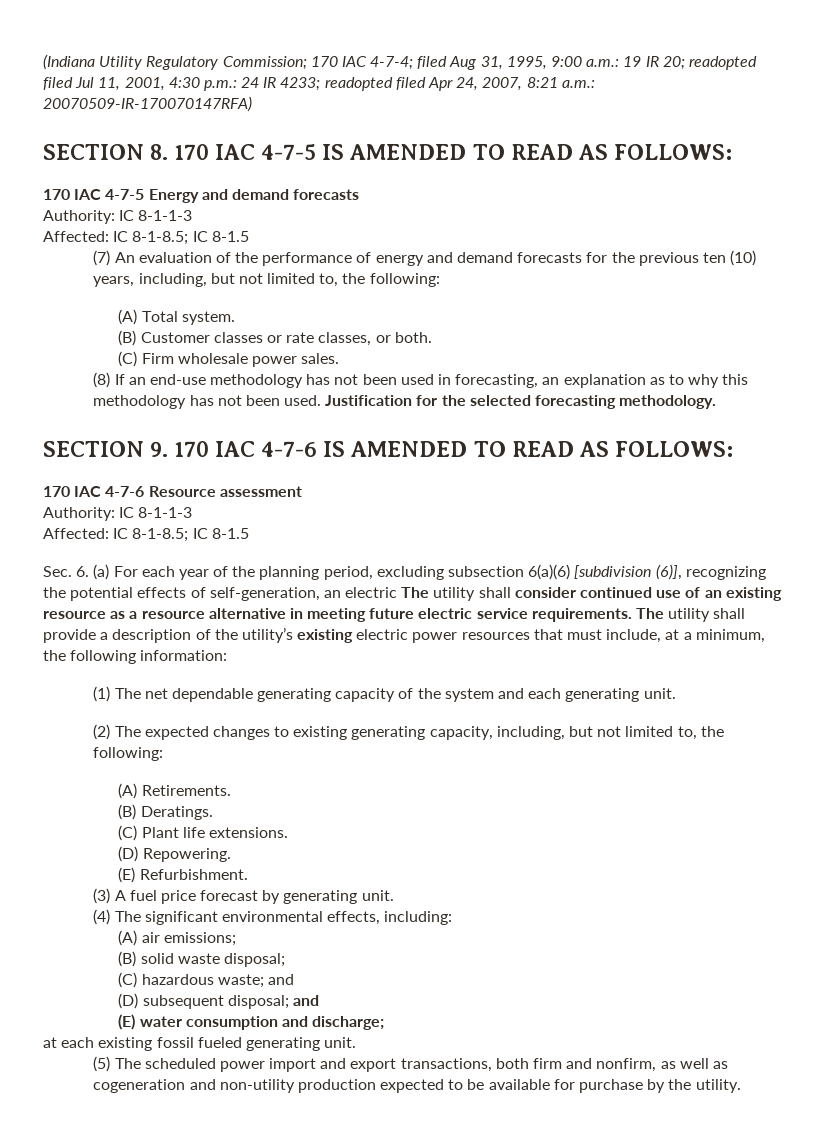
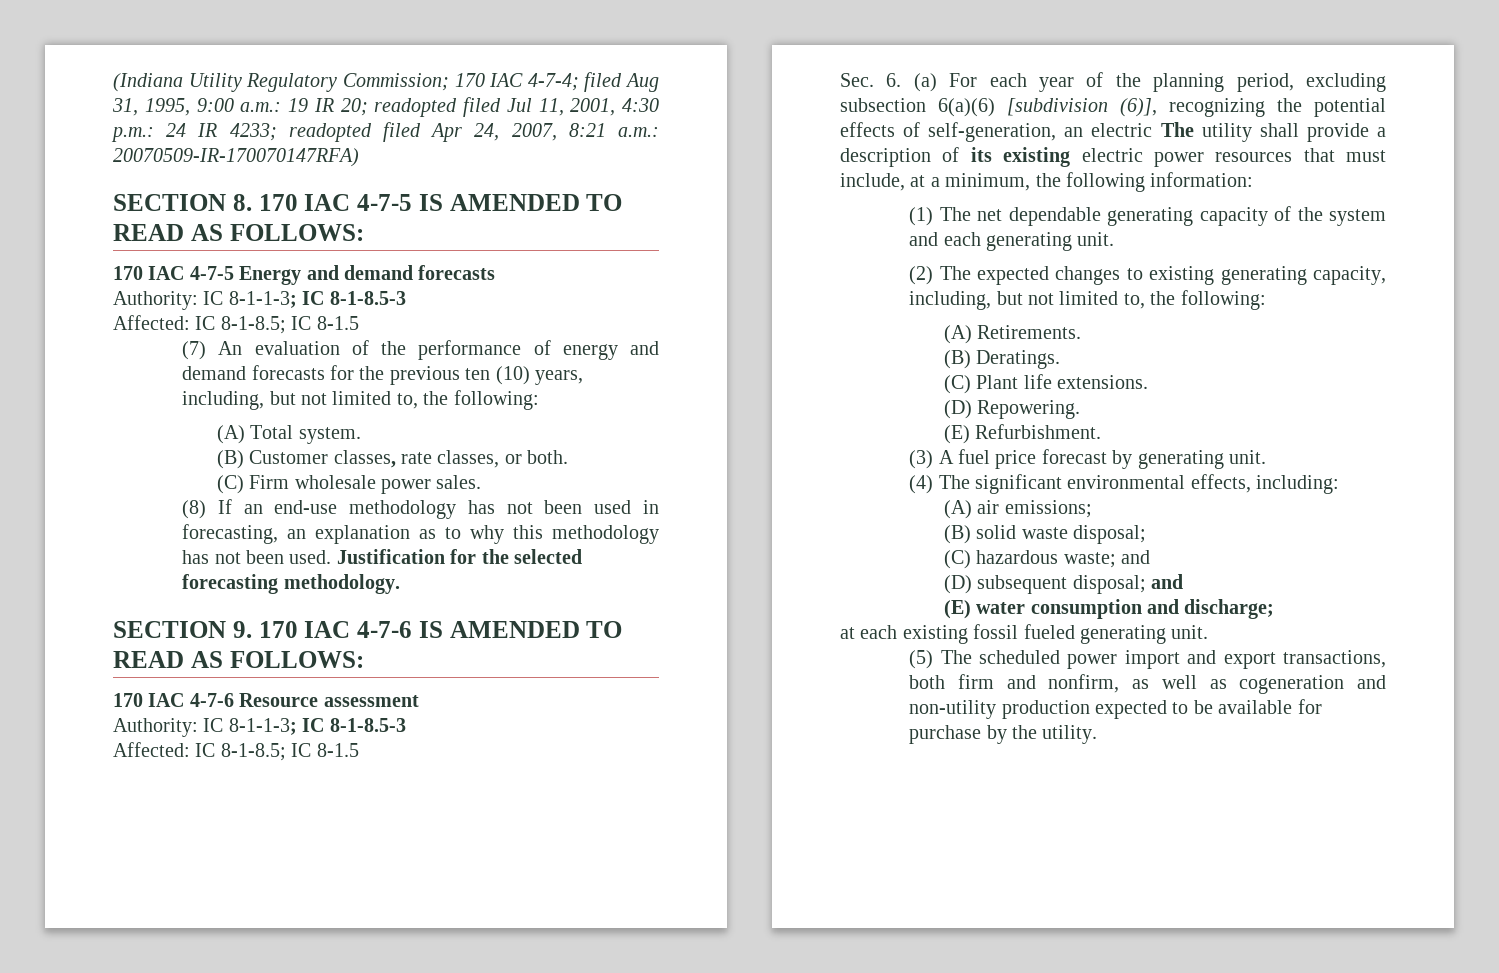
  170 IAC 4-7-5 Energy and demand forecasts
- Authority: IC 8-1-1-3
+ Authority: IC 8-1-1-3; IC 8-1-8.5-3
- (B) Customer classes or rate classes, or both.
+ (B) Customer classes, rate classes, or both.
  170 IAC 4-7-6 Resource assessment
- Authority: IC 8-1-1-3
+ Authority: IC 8-1-1-3; IC 8-1-8.5-3
- Sec. 6. (a) For each year of the planning period, excluding subsection 6(a)(6) [subdivision (6)], recognizing the potential effects of self-generation, an electric The utility shall consider continued use of an existing resource as a resource alternative in meeting future electric service requirements. The utility shall provide a description of the utility’s existing electric power resources that must include, at a minimum, the following information:
+ Sec. 6. (a) For each year of the planning period, excluding subsection 6(a)(6) [subdivision (6)], recognizing the potential effects of self-generation, an electric The utility shall provide a description of its existing electric power resources that must include, at a minimum, the following information:

